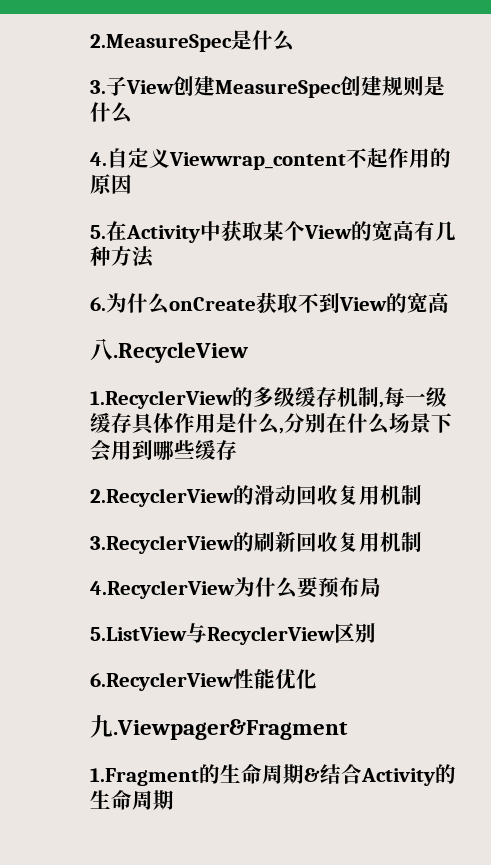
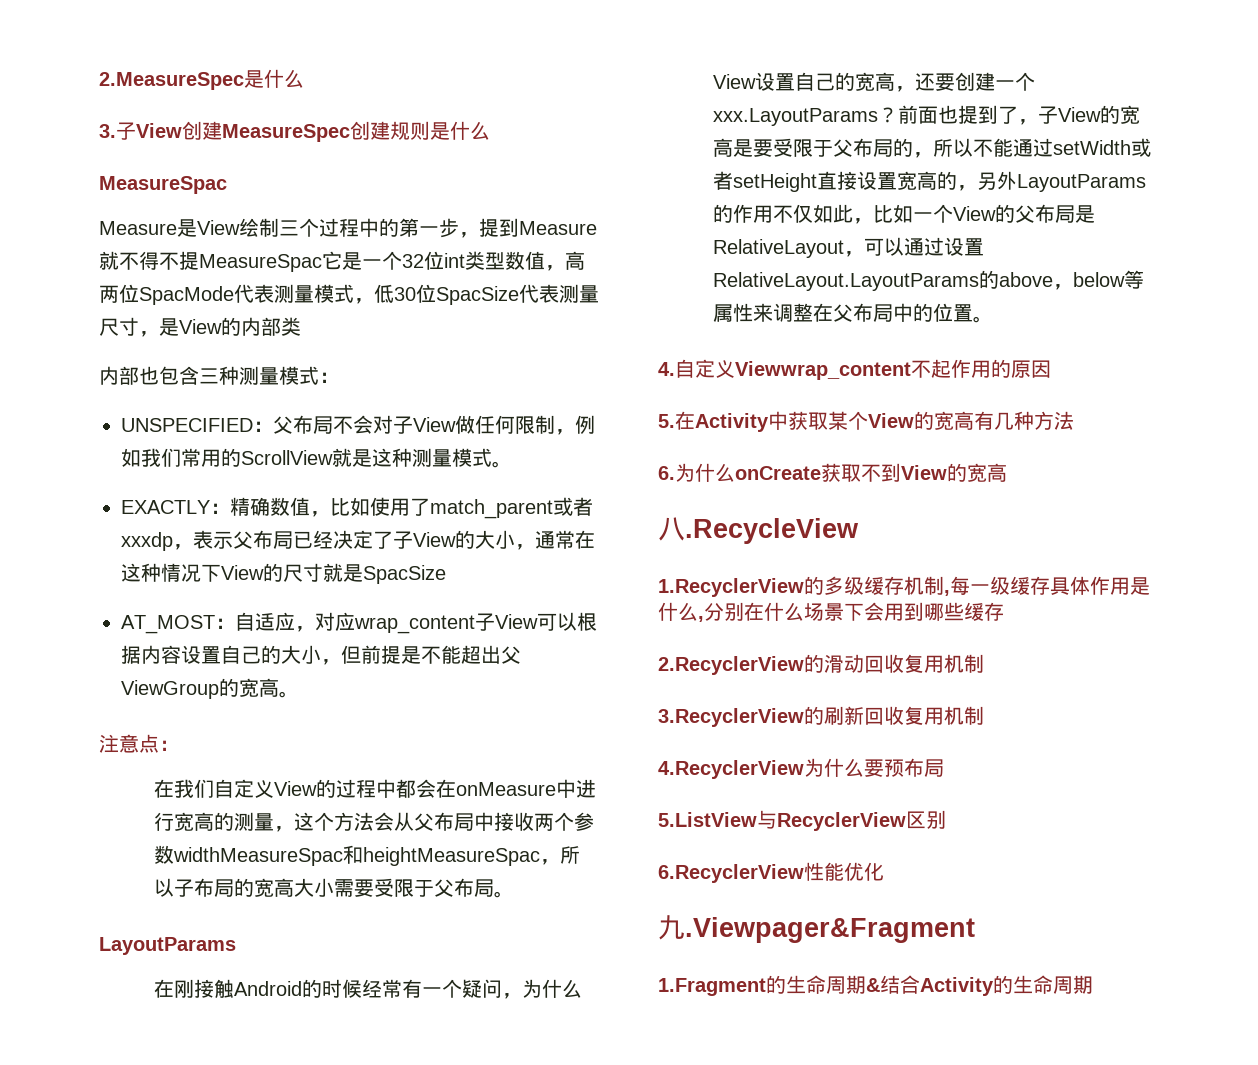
  3.子View创建MeasureSpec创建规则是什么
+ MeasureSpac
+ Measure是View绘制三个过程中的第一步，提到Measure就不得不提MeasureSpac它是一个32位int类型数值，高两位SpacMode代表测量模式，低30位SpacSize代表测量尺寸，是View的内部类
+ 内部也包含三种测量模式：
+ UNSPECIFIED：父布局不会对子View做任何限制，例如我们常用的ScrollView就是这种测量模式。
+ EXACTLY：精确数值，比如使用了match_parent或者xxxdp，表示父布局已经决定了子View的大小，通常在这种情况下View的尺寸就是SpacSize
+ AT_MOST：自适应，对应wrap_content子View可以根据内容设置自己的大小，但前提是不能超出父ViewGroup的宽高。
+ 注意点：
+ 在我们自定义View的过程中都会在onMeasure中进行宽高的测量，这个方法会从父布局中接收两个参数widthMeasureSpac和heightMeasureSpac，所以子布局的宽高大小需要受限于父布局。
+ LayoutParams
+ 在刚接触Android的时候经常有一个疑问，为什么View设置自己的宽高，还要创建一个xxx.LayoutParams？前面也提到了，子View的宽高是要受限于父布局的，所以不能通过setWidth或者setHeight直接设置宽高的，另外LayoutParams的作用不仅如此，比如一个View的父布局是RelativeLayout，可以通过设置RelativeLayout.LayoutParams的above，below等属性来调整在父布局中的位置。

